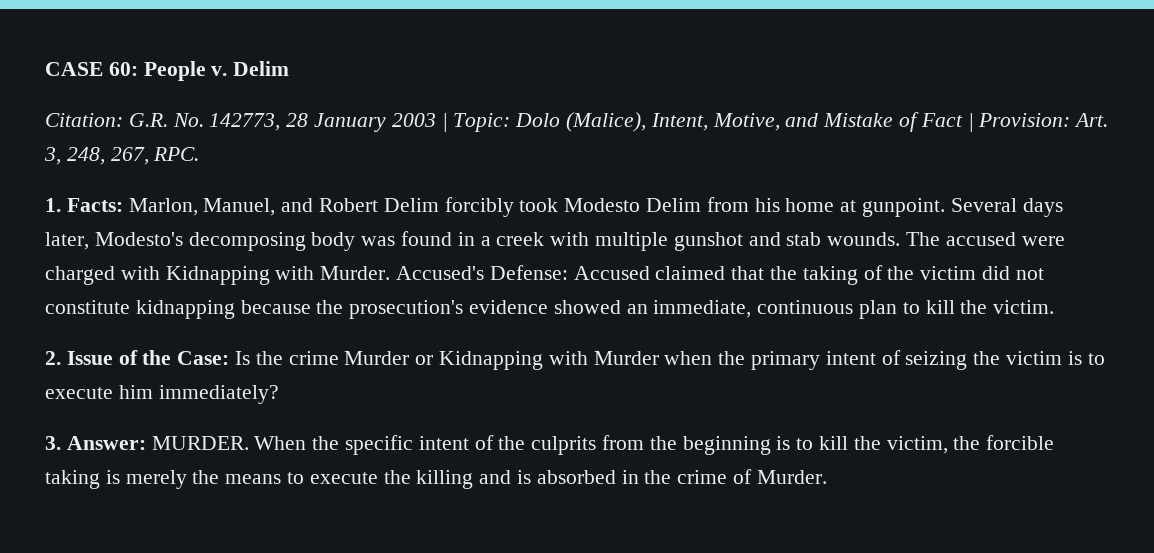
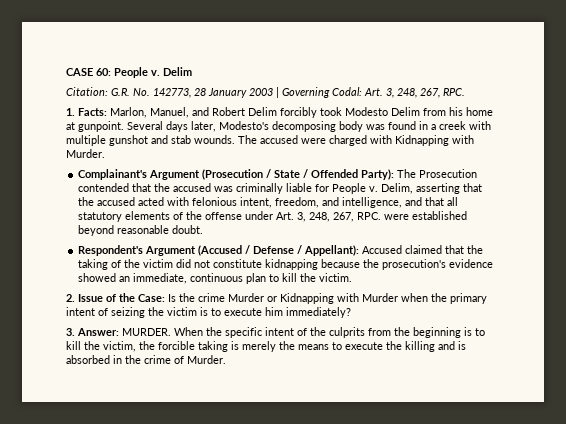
- Citation: G.R. No. 142773, 28 January 2003 | Topic: Dolo (Malice), Intent, Motive, and Mistake of Fact | Provision: Art. 3, 248, 267, RPC.
+ Citation: G.R. No. 142773, 28 January 2003 | Governing Codal: Art. 3, 248, 267, RPC.
- The accused were charged with Kidnapping with Murder. Accused's Defense: Accused claimed that the taking of the victim did not constitute kidnapping because the prosecution's evidence showed an immediate, continuous plan to kill the victim.
+ The accused were charged with Kidnapping with Murder.
+ Complainant's Argument (Prosecution / State / Offended Party): The Prosecution contended that the accused was criminally liable for People v. Delim, asserting that the accused acted with felonious intent, freedom, and intelligence, and that all statutory elements of the offense under Art. 3, 248, 267, RPC. were established beyond reasonable doubt.
+ Respondent's Argument (Accused / Defense / Appellant): Accused claimed that the taking of the victim did not constitute kidnapping because the prosecution's evidence showed an immediate, continuous plan to kill the victim.

